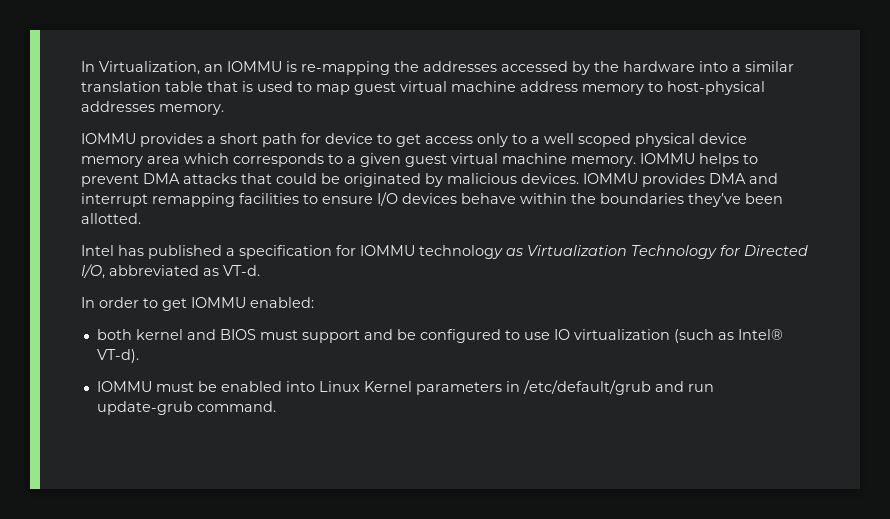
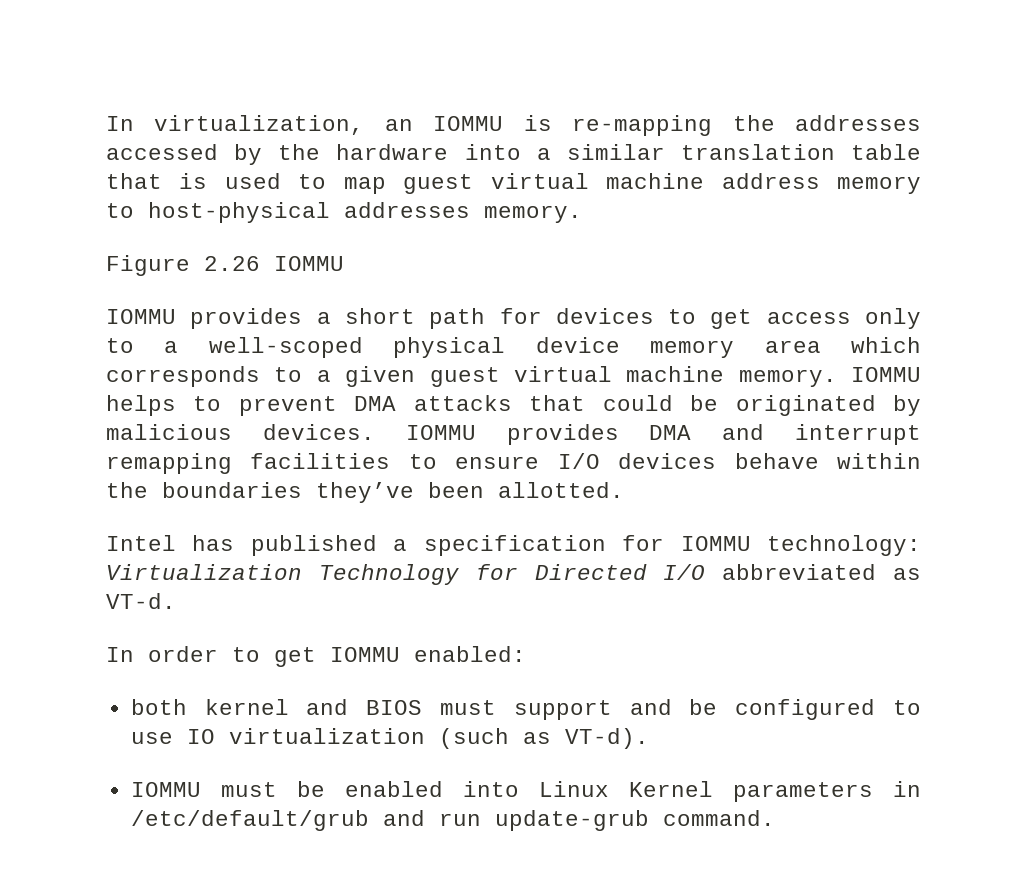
- In Virtualization, an IOMMU is re-mapping the addresses accessed by the hardware into a similar translation table that is used to map guest virtual machine address memory to host-physical addresses memory.
+ In virtualization, an IOMMU is re-mapping the addresses accessed by the hardware into a similar translation table that is used to map guest virtual machine address memory to host-physical addresses memory.
+ Figure 2.26 IOMMU
- IOMMU provides a short path for device to get access only to a well scoped physical device memory area which corresponds to a given guest virtual machine memory.
+ IOMMU provides a short path for devices to get access only to a well-scoped physical device memory area which corresponds to a given guest virtual machine memory.
- Intel has published a specification for IOMMU technology as Virtualization Technology for Directed I/O, abbreviated as VT-d.
+ Intel has published a specification for IOMMU technology: Virtualization Technology for Directed I/O abbreviated as VT-d.
- both kernel and BIOS must support and be configured to use IO virtualization (such as Intel® VT-d).
+ both kernel and BIOS must support and be configured to use IO virtualization (such as VT-d).

